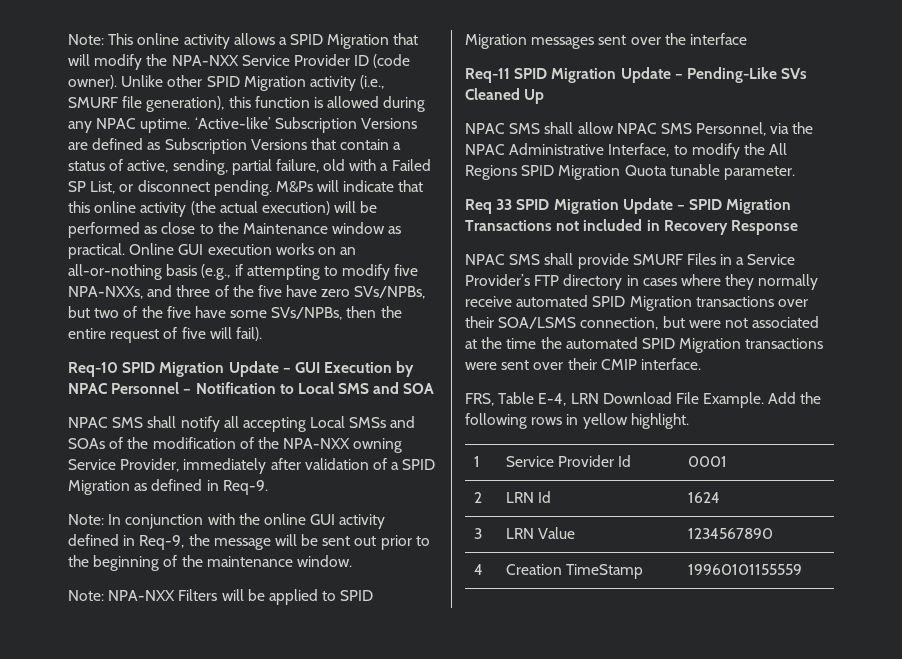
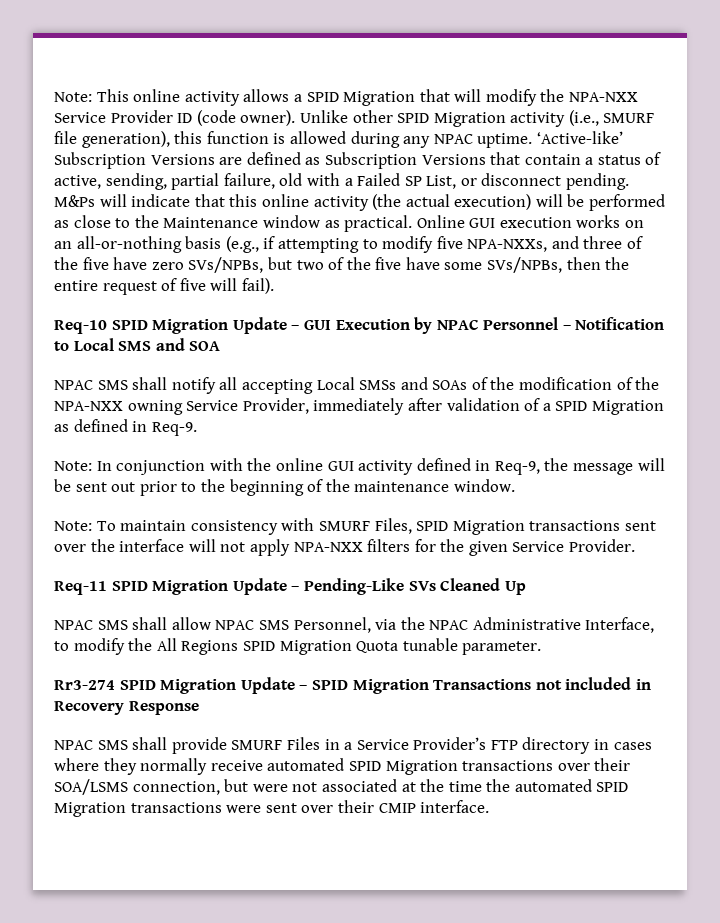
- Note: NPA-NXX Filters will be applied to SPID Migration messages sent over the interface
+ Note: To maintain consistency with SMURF Files, SPID Migration transactions sent over the interface will not apply NPA-NXX filters for the given Service Provider.
- Req 33 SPID Migration Update – SPID Migration Transactions not included in Recovery Response
+ Rr3-274 SPID Migration Update – SPID Migration Transactions not included in Recovery Response
- FRS, Table E-4, LRN Download File Example. Add the following rows in yellow highlight.
- 1 | Service Provider Id | 0001
- 2 | LRN Id | 1624
- 3 | LRN Value | 1234567890
- 4 | Creation TimeStamp | 19960101155559

